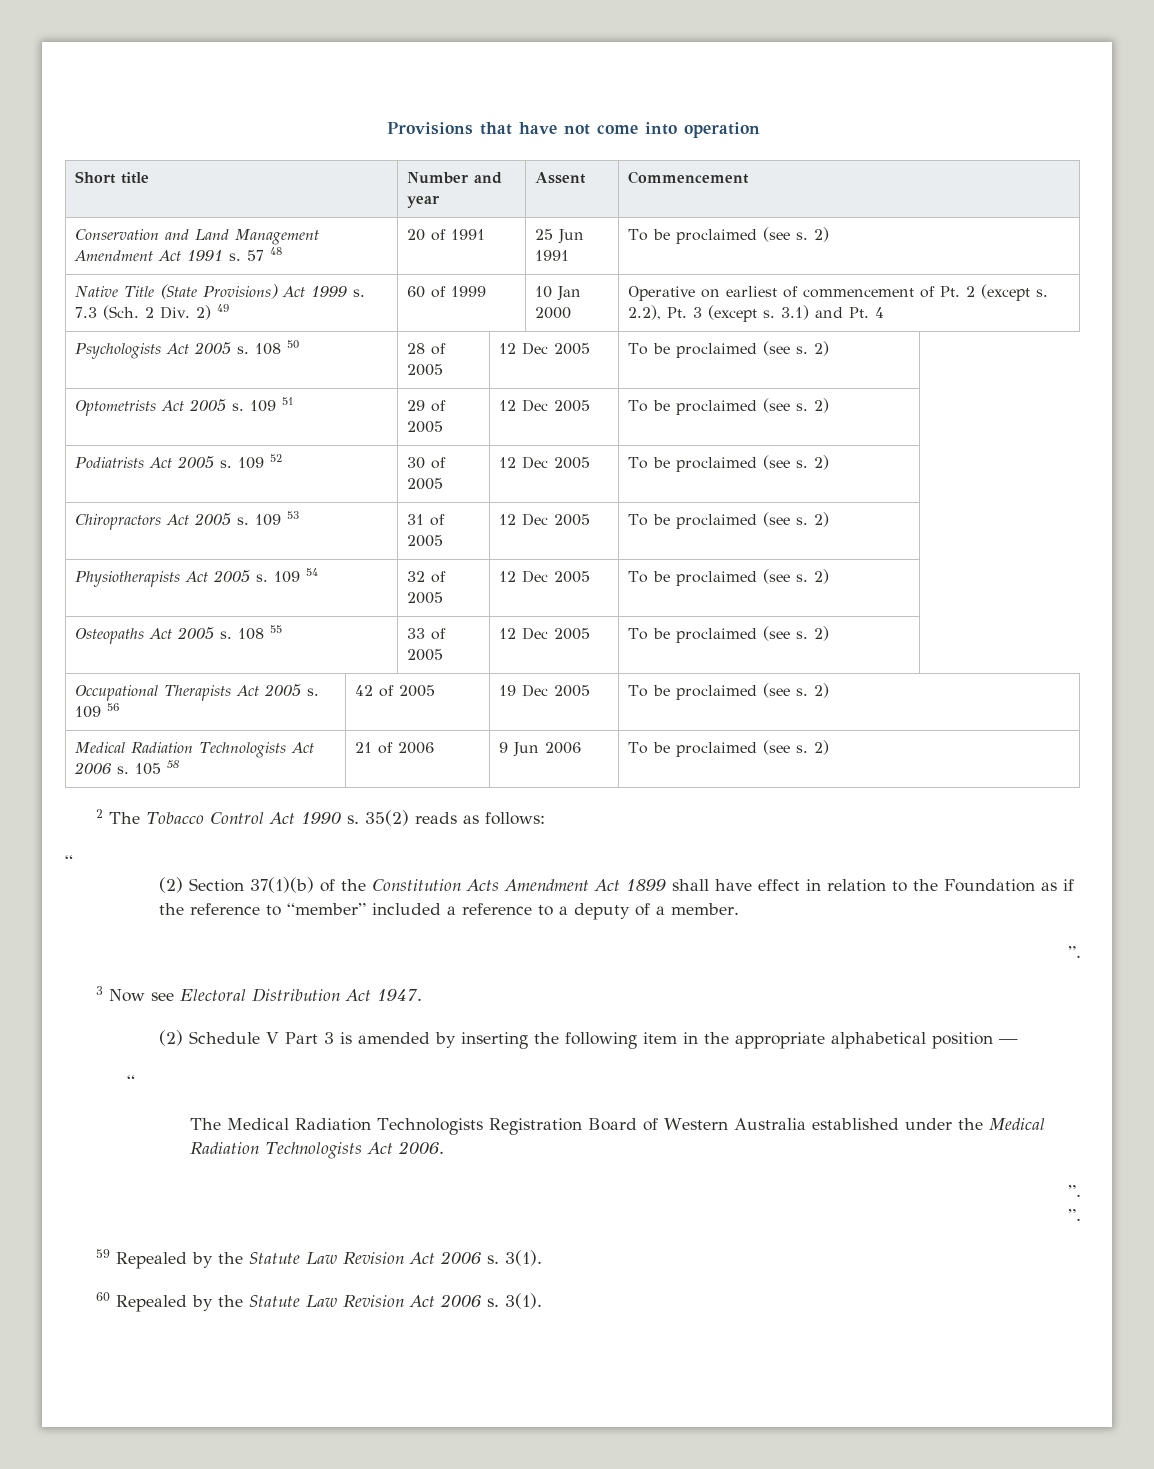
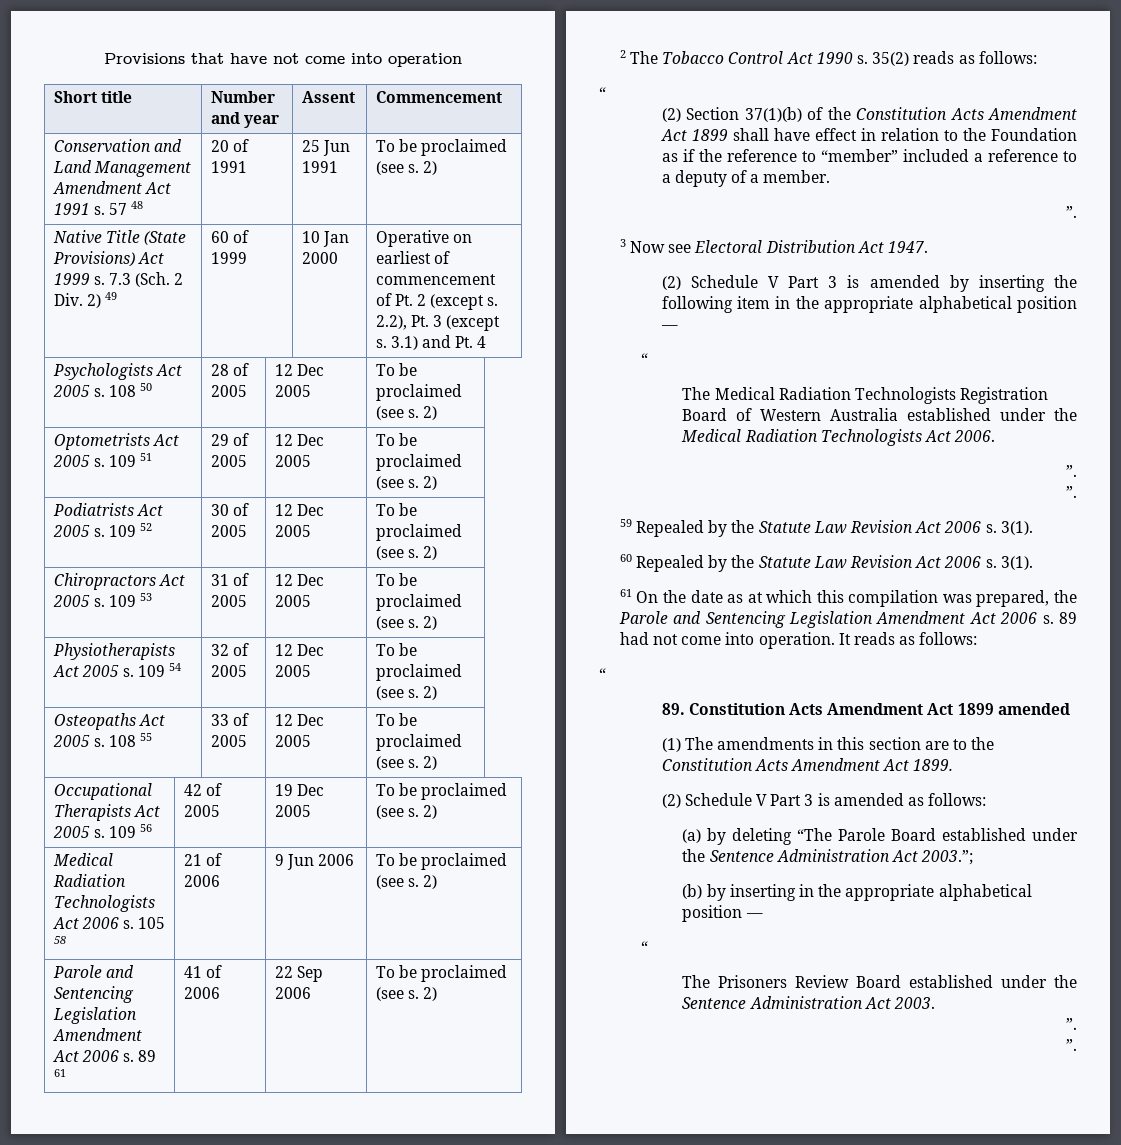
+ Parole and Sentencing Legislation Amendment Act 2006 s. 89 61 | 41 of 2006 | 22 Sep 2006 | To be proclaimed (see s. 2)
+ 61 On the date as at which this compilation was prepared, the Parole and Sentencing Legislation Amendment Act 2006 s. 89 had not come into operation. It reads as follows:
+ “
+ 89. Constitution Acts Amendment Act 1899 amended
+ (1) The amendments in this section are to the Constitution Acts Amendment Act 1899.
+ (2) Schedule V Part 3 is amended as follows:
+ (a) by deleting “The Parole Board established under the Sentence Administration Act 2003.”;
+ (b) by inserting in the appropriate alphabetical position —
+ “
+ The Prisoners Review Board established under the Sentence Administration Act 2003.
+ ”.
+ ”.

